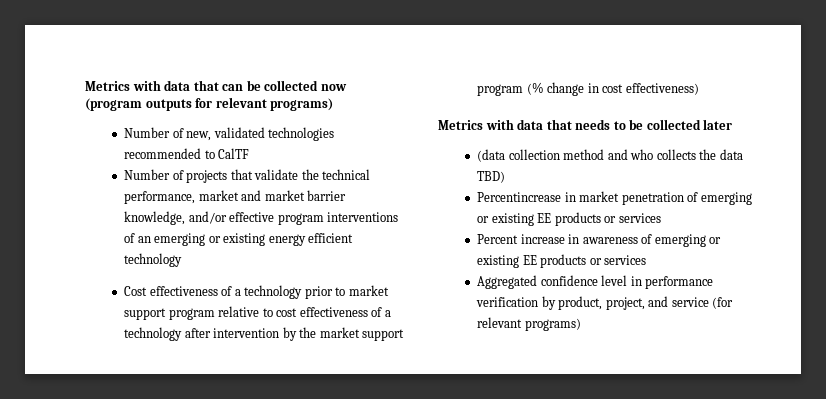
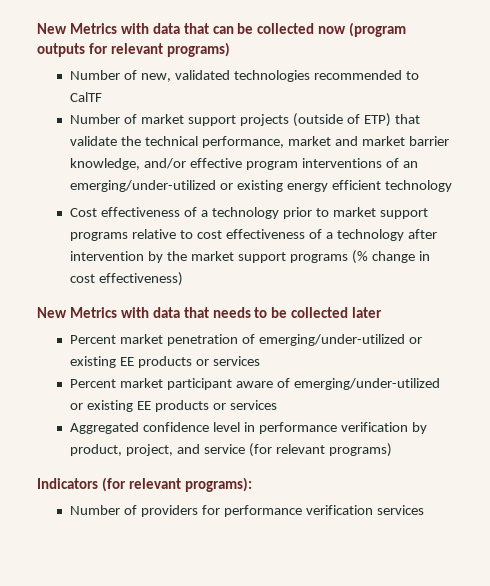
- Metrics with data that can be collected now (program outputs for relevant programs)
+ New Metrics with data that can be collected now (program outputs for relevant programs)
- Number of projects that validate the technical performance, market and market barrier knowledge, and/or effective program interventions of an emerging or existing energy efficient technology
+ Number of market support projects (outside of ETP) that validate the technical performance, market and market barrier knowledge, and/or effective program interventions of an emerging/under-utilized or existing energy efficient technology
- Cost effectiveness of a technology prior to market support program relative to cost effectiveness of a technology after intervention by the market support program (% change in cost effectiveness)
+ Cost effectiveness of a technology prior to market support programs relative to cost effectiveness of a technology after intervention by the market support programs (% change in cost effectiveness)
- Metrics with data that needs to be collected later
+ New Metrics with data that needs to be collected later
- (data collection method and who collects the data TBD)
- Percentincrease in market penetration of emerging or existing EE products or services
+ Percent market penetration of emerging/under-utilized or existing EE products or services
- Percent increase in awareness of emerging or existing EE products or services
+ Percent market participant aware of emerging/under-utilized or existing EE products or services
+ Indicators (for relevant programs):
+ Number of providers for performance verification services

